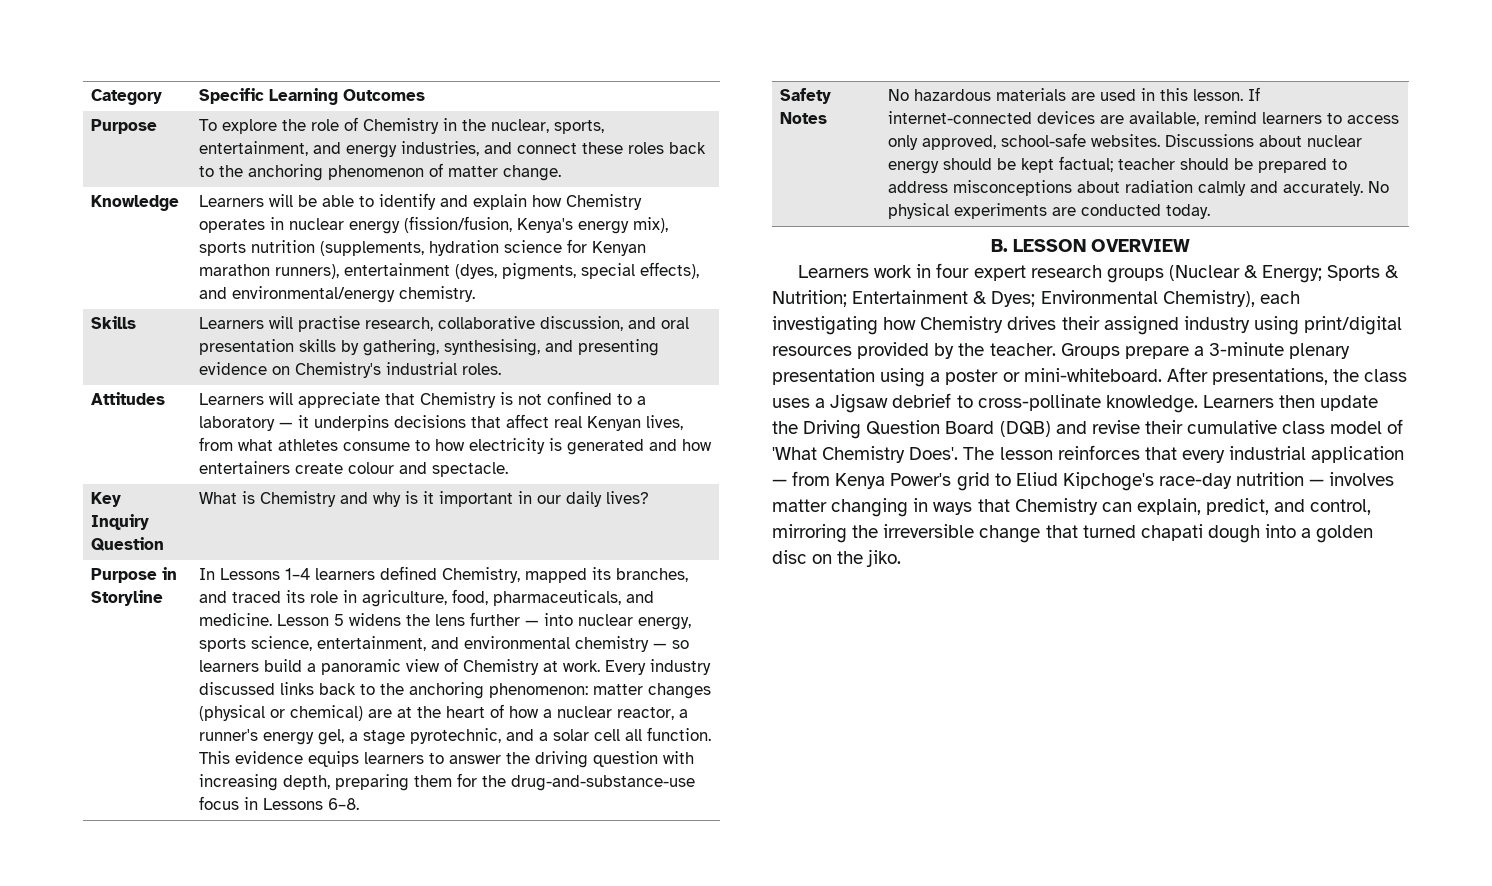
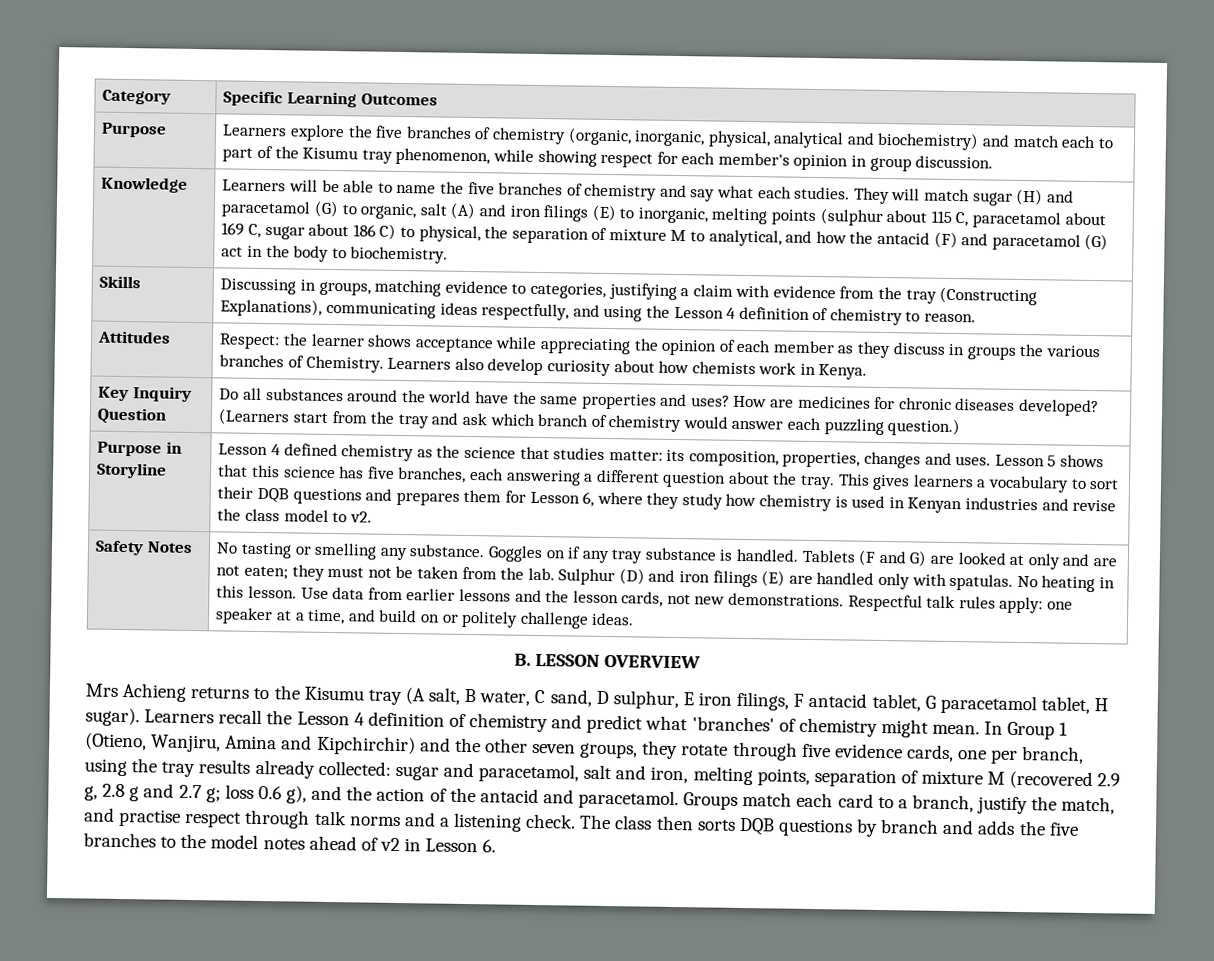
- Purpose | To explore the role of Chemistry in the nuclear, sports, entertainment, and energy industries, and connect these roles back to the anchoring phenomenon of matter change.
+ Purpose | Learners explore the five branches of chemistry (organic, inorganic, physical, analytical and biochemistry) and match each to part of the Kisumu tray phenomenon, while showing respect for each member's opinion in group discussion.
- Learners will be able to identify and explain how Chemistry operates in nuclear energy (fission/fusion, Kenya's energy mix), sports nutrition (supplements, hydration science for Kenyan marathon runners), entertainment (dyes, pigments, special effects), and environmental/energy chemistry.
- Skills | Learners will practise research, collaborative discussion, and oral presentation skills by gathering, synthesising, and presenting evidence on Chemistry's industrial roles.
- Attitudes | Learners will appreciate that Chemistry is not confined to a laboratory — it underpins decisions that affect real Kenyan lives, from what athletes consume to how electricity is generated and how entertainers create colour and spectacle.
- Key Inquiry Question | What is Chemistry and why is it important in our daily lives?
- Purpose in Storyline | In Lessons 1–4 learners defined Chemistry, mapped its branches, and traced its role in agriculture, food, pharmaceuticals, and medicine. Lesson 5 widens the lens further — into nuclear energy, sports science, entertainment, and environmental chemistry — so learners build a panoramic view of Chemistry at work. Every industry discussed links back to the anchoring phenomenon: matter changes (physical or chemical) are at the heart of how a nuclear reactor, a runner's energy gel, a stage pyrotechnic, and a solar cell all function. This evidence equips learners to answer the driving question with increasing depth, preparing them for the drug-and-substance-use focus in Lessons 6–8.
- Safety Notes | No hazardous materials are used in this lesson. If internet-connected devices are available, remind learners to access only approved, school-safe websites. Discussions about nuclear energy should be kept factual; teacher should be prepared to address misconceptions about radiation calmly and accurately. No physical experiments are conducted today.
+ Learners will be able to name the five branches of chemistry and say what each studies. They will match sugar (H) and paracetamol (G) to organic, salt (A) and iron filings (E) to inorganic, melting points (sulphur about 115 C, paracetamol about 169 C, sugar about 186 C) to physical, the separation of mixture M to analytical, and how the antacid (F) and paracetamol (G) act in the body to biochemistry.
+ Skills | Discussing in groups, matching evidence to categories, justifying a claim with evidence from the tray (Constructing Explanations), communicating ideas respectfully, and using the Lesson 4 definition of chemistry to reason.
+ Attitudes | Respect: the learner shows acceptance while appreciating the opinion of each member as they discuss in groups the various branches of Chemistry. Learners also develop curiosity about how chemists work in Kenya.
+ Key Inquiry Question | Do all substances around the world have the same properties and uses? How are medicines for chronic diseases developed? (Learners start from the tray and ask which branch of chemistry would answer each puzzling question.)
+ Purpose in Storyline | Lesson 4 defined chemistry as the science that studies matter: its composition, properties, changes and uses. Lesson 5 shows that this science has five branches, each answering a different question about the tray. This gives learners a vocabulary to sort their DQB questions and prepares them for Lesson 6, where they study how chemistry is used in Kenyan industries and revise the class model to v2.
+ Safety Notes | No tasting or smelling any substance. Goggles on if any tray substance is handled. Tablets (F and G) are looked at only and are not eaten; they must not be taken from the lab. Sulphur (D) and iron filings (E) are handled only with spatulas. No heating in this lesson. Use data from earlier lessons and the lesson cards, not new demonstrations. Respectful talk rules apply: one speaker at a time, and build on or politely challenge ideas.
  B. LESSON OVERVIEW
- Learners work in four expert research groups (Nuclear & Energy; Sports & Nutrition; Entertainment & Dyes; Environmental Chemistry), each investigating how Chemistry drives their assigned industry using print/digital resources provided by the teacher. Groups prepare a 3-minute plenary presentation using a poster or mini-whiteboard. After presentations, the class uses a Jigsaw debrief to cross-pollinate knowledge. Learners then update the Driving Question Board (DQB) and revise their cumulative class model of 'What Chemistry Does'. The lesson reinforces that every industrial application — from Kenya Power's grid to Eliud Kipchoge's race-day nutrition — involves matter changing in ways that Chemistry can explain, predict, and control, mirroring the irreversible change that turned chapati dough into a golden disc on the jiko.
+ Mrs Achieng returns to the Kisumu tray (A salt, B water, C sand, D sulphur, E iron filings, F antacid tablet, G paracetamol tablet, H sugar). Learners recall the Lesson 4 definition of chemistry and predict what 'branches' of chemistry might mean. In Group 1 (Otieno, Wanjiru, Amina and Kipchirchir) and the other seven groups, they rotate through five evidence cards, one per branch, using the tray results already collected: sugar and paracetamol, salt and iron, melting points, separation of mixture M (recovered 2.9 g, 2.8 g and 2.7 g; loss 0.6 g), and the action of the antacid and paracetamol. Groups match each card to a branch, justify the match, and practise respect through talk norms and a listening check. The class then sorts DQB questions by branch and adds the five branches to the model notes ahead of v2 in Lesson 6.

